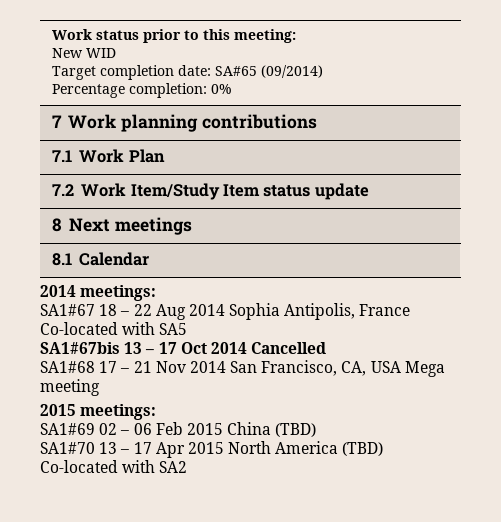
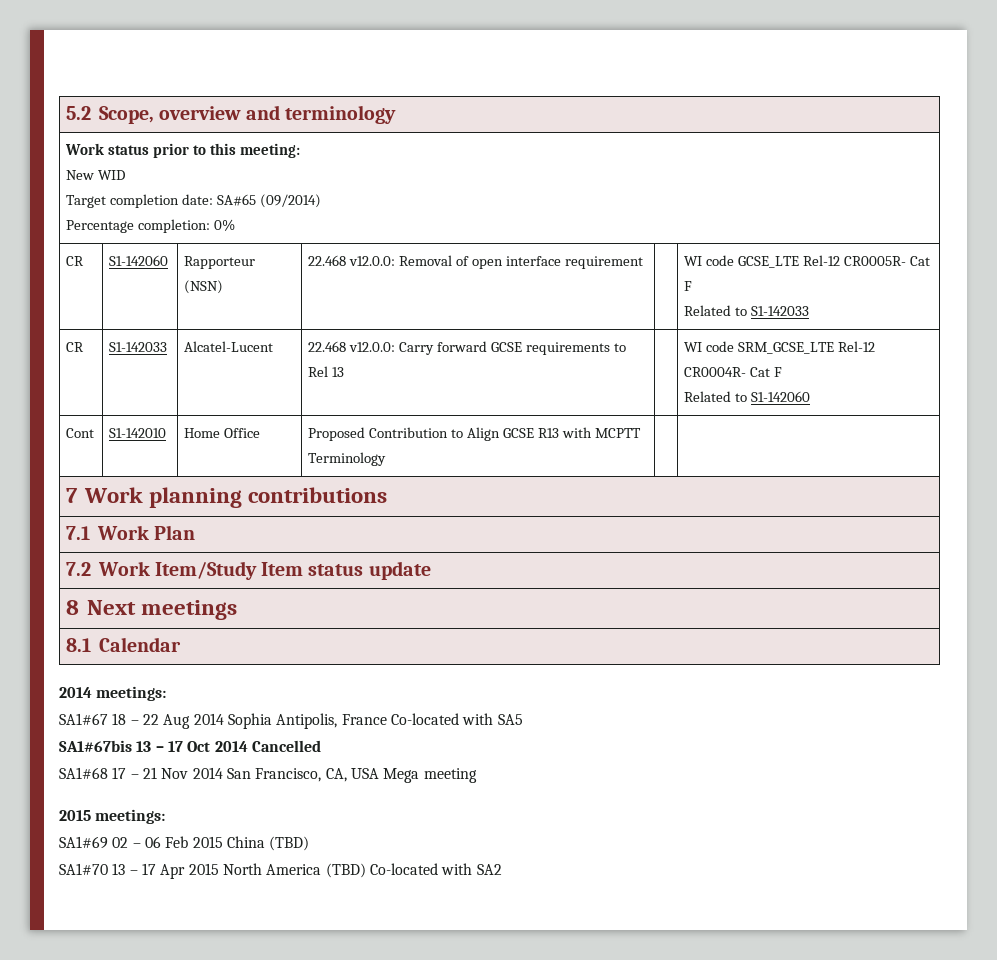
+ 5.2 Scope, overview and terminology
+ CR | S1-142060 | Rapporteur (NSN) | 22.468 v12.0.0: Removal of open interface requirement | | WI code GCSE_LTE Rel-12 CR0005R- Cat F
+ Related to S1-142033
+ CR | S1-142033 | Alcatel-Lucent | 22.468 v12.0.0: Carry forward GCSE requirements to Rel 13 | | WI code SRM_GCSE_LTE Rel-12 CR0004R- Cat F
+ Related to S1-142060
+ Cont | S1-142010 | Home Office | Proposed Contribution to Align GCSE R13 with MCPTT Terminology | |

